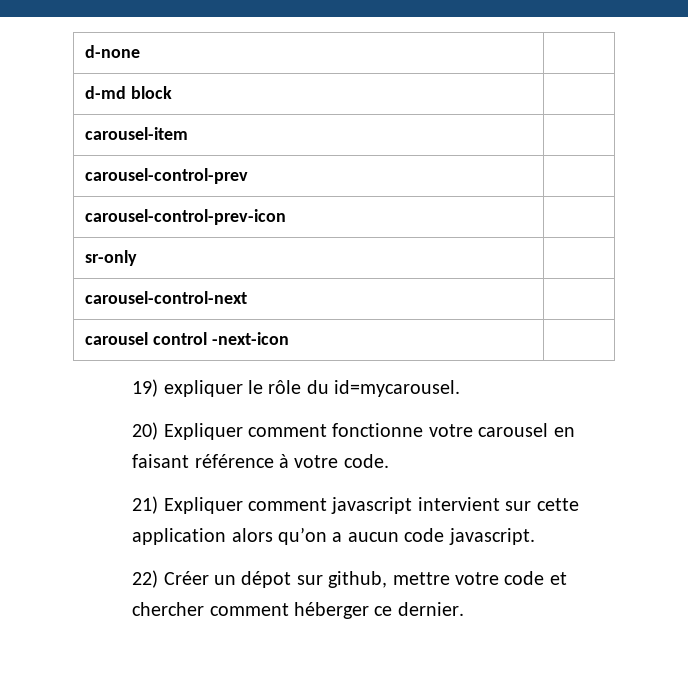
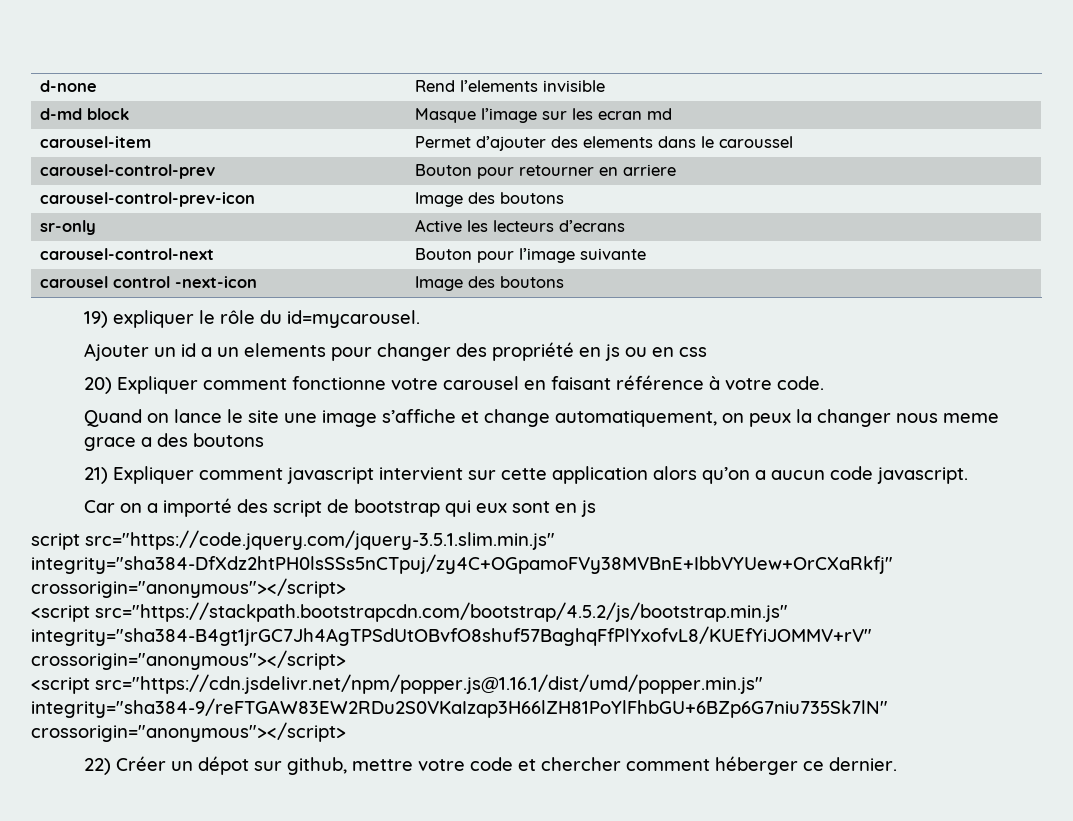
- d-none |
+ d-none | Rend l’elements invisible
- d-md block |
- carousel-item |
- carousel-control-prev |
- carousel-control-prev-icon |
- sr-only |
- carousel-control-next |
+ d-md block | Masque l’image sur les ecran md
+ carousel-item | Permet d’ajouter des elements dans le caroussel
+ carousel-control-prev | Bouton pour retourner en arriere
+ carousel-control-prev-icon | Image des boutons
+ sr-only | Active les lecteurs d’ecrans
+ carousel-control-next | Bouton pour l’image suivante
- carousel control -next-icon |
+ carousel control -next-icon | Image des boutons
+ Ajouter un id a un elements pour changer des propriété en js ou en css
+ Quand on lance le site une image s’affiche et change automatiquement, on peux la changer nous meme grace a des boutons
+ Car on a importé des script de bootstrap qui eux sont en js
+ script src="https://code.jquery.com/jquery-3.5.1.slim.min.js" integrity="sha384-DfXdz2htPH0lsSSs5nCTpuj/zy4C+OGpamoFVy38MVBnE+IbbVYUew+OrCXaRkfj" crossorigin="anonymous"></script>
+ <script src="https://stackpath.bootstrapcdn.com/bootstrap/4.5.2/js/bootstrap.min.js" integrity="sha384-B4gt1jrGC7Jh4AgTPSdUtOBvfO8shuf57BaghqFfPlYxofvL8/KUEfYiJOMMV+rV" crossorigin="anonymous"></script>
+ <script src="https://cdn.jsdelivr.net/npm/popper.js@1.16.1/dist/umd/popper.min.js" integrity="sha384-9/reFTGAW83EW2RDu2S0VKaIzap3H66lZH81PoYlFhbGU+6BZp6G7niu735Sk7lN" crossorigin="anonymous"></script>

